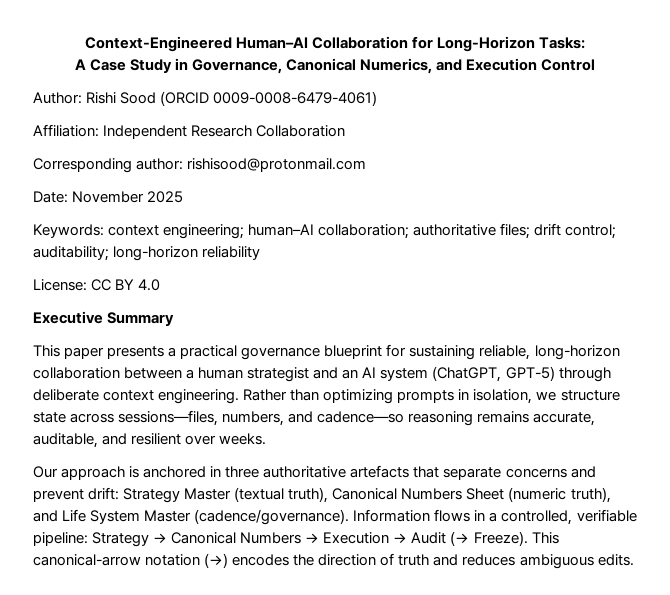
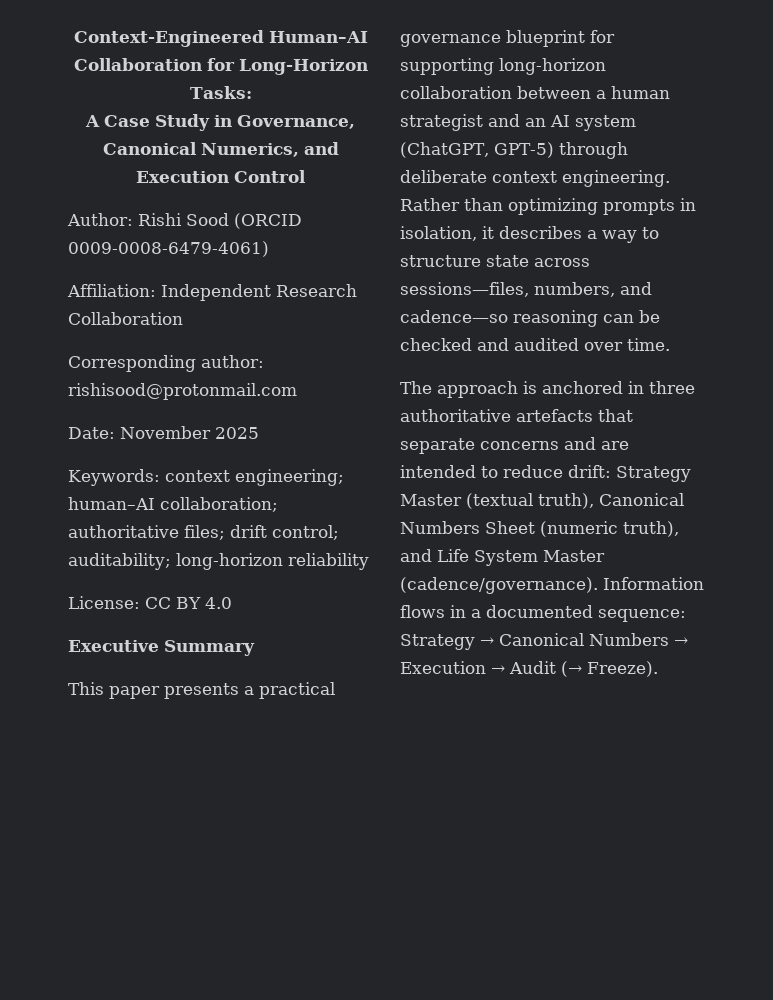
- This paper presents a practical governance blueprint for sustaining reliable, long-horizon collaboration between a human strategist and an AI system (ChatGPT, GPT-5) through deliberate context engineering.
+ This paper presents a practical governance blueprint for supporting long-horizon collaboration between a human strategist and an AI system (ChatGPT, GPT-5) through deliberate context engineering.
- Rather than optimizing prompts in isolation, we structure state across sessions—files, numbers, and cadence—so reasoning remains accurate, auditable, and resilient over weeks.
- Our approach is anchored in three authoritative artefacts that separate concerns and prevent drift: Strategy Master (textual truth), Canonical Numbers Sheet (numeric truth), and Life System Master (cadence/governance).
+ Rather than optimizing prompts in isolation, it describes a way to structure state across sessions—files, numbers, and cadence—so reasoning can be checked and audited over time.
+ The approach is anchored in three authoritative artefacts that separate concerns and are intended to reduce drift: Strategy Master (textual truth), Canonical Numbers Sheet (numeric truth), and Life System Master (cadence/governance).
- Information flows in a controlled, verifiable pipeline: Strategy → Canonical Numbers → Execution → Audit (→ Freeze). This canonical-arrow notation (→) encodes the direction of truth and reduces ambiguous edits.
+ Information flows in a documented sequence: Strategy → Canonical Numbers → Execution → Audit (→ Freeze).

